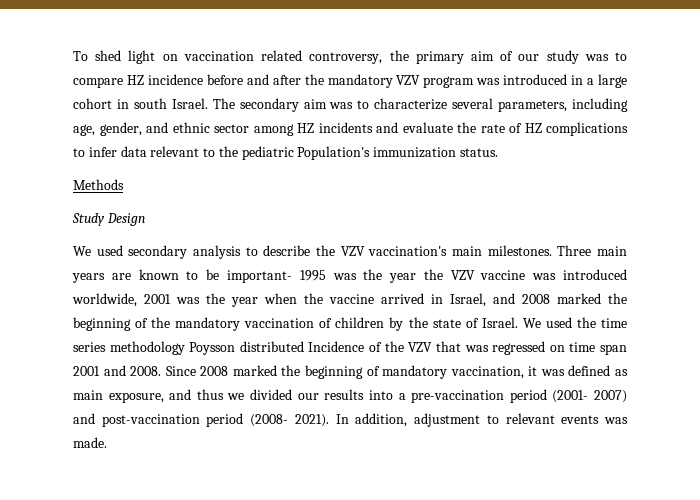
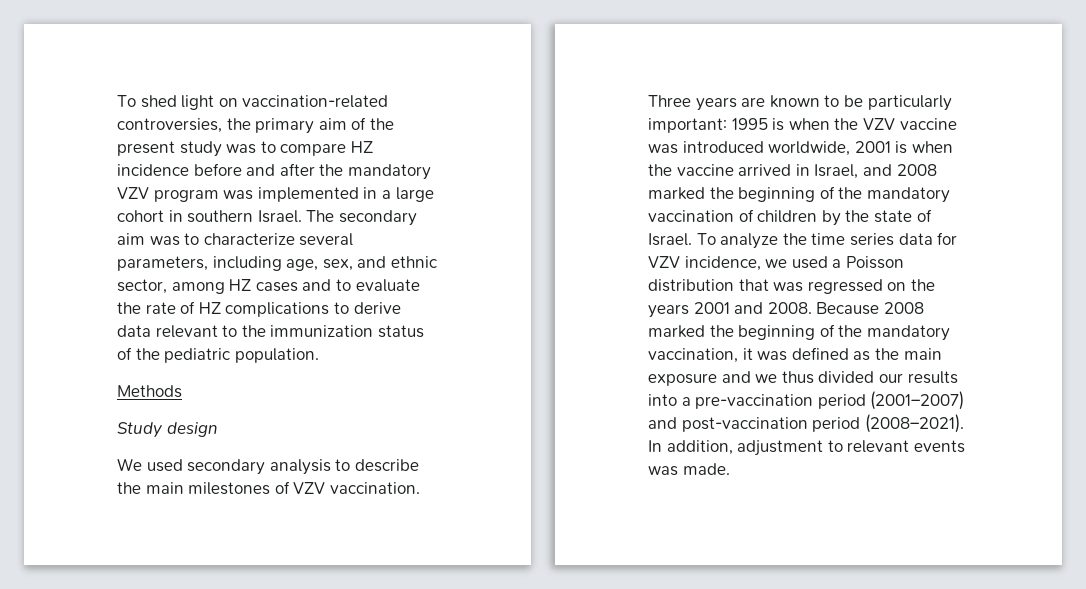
- To shed light on vaccination related controversy, the primary aim of our study was to compare HZ incidence before and after the mandatory VZV program was introduced in a large cohort in south Israel.
+ To shed light on vaccination-related controversies, the primary aim of the present study was to compare HZ incidence before and after the mandatory VZV program was implemented in a large cohort in southern Israel.
- The secondary aim was to characterize several parameters, including age, gender, and ethnic sector among HZ incidents and evaluate the rate of HZ complications to infer data relevant to the pediatric Population's immunization status.
+ The secondary aim was to characterize several parameters, including age, sex, and ethnic sector, among HZ cases and to evaluate the rate of HZ complications to derive data relevant to the immunization status of the pediatric population.
- Study Design
+ Study design
- We used secondary analysis to describe the VZV vaccination's main milestones. Three main years are known to be important- 1995 was the year the VZV vaccine was introduced worldwide, 2001 was the year when the vaccine arrived in Israel, and 2008 marked the beginning of the mandatory vaccination of children by the state of Israel.
+ We used secondary analysis to describe the main milestones of VZV vaccination. Three years are known to be particularly important: 1995 is when the VZV vaccine was introduced worldwide, 2001 is when the vaccine arrived in Israel, and 2008 marked the beginning of the mandatory vaccination of children by the state of Israel.
- We used the time series methodology Poysson distributed Incidence of the VZV that was regressed on time span 2001 and 2008.
+ To analyze the time series data for VZV incidence, we used a Poisson distribution that was regressed on the years 2001 and 2008.
- Since 2008 marked the beginning of mandatory vaccination, it was defined as main exposure, and thus we divided our results into a pre-vaccination period (2001- 2007) and post-vaccination period (2008- 2021).
+ Because 2008 marked the beginning of the mandatory vaccination, it was defined as the main exposure and we thus divided our results into a pre-vaccination period (2001–2007) and post-vaccination period (2008–2021).

